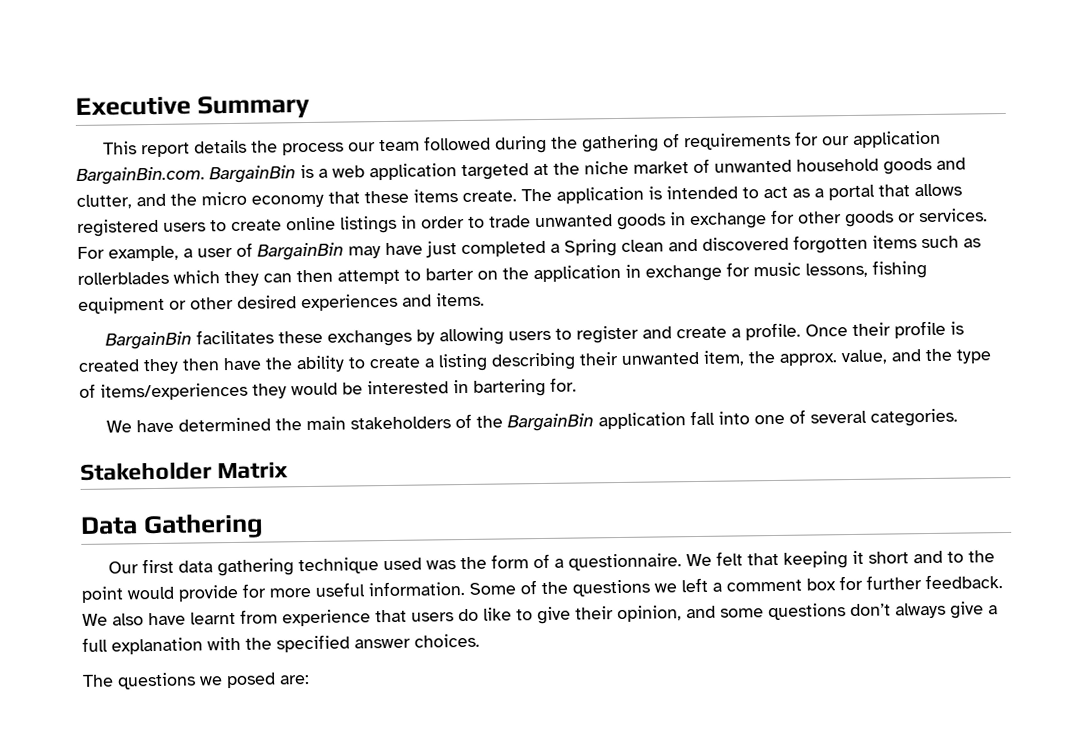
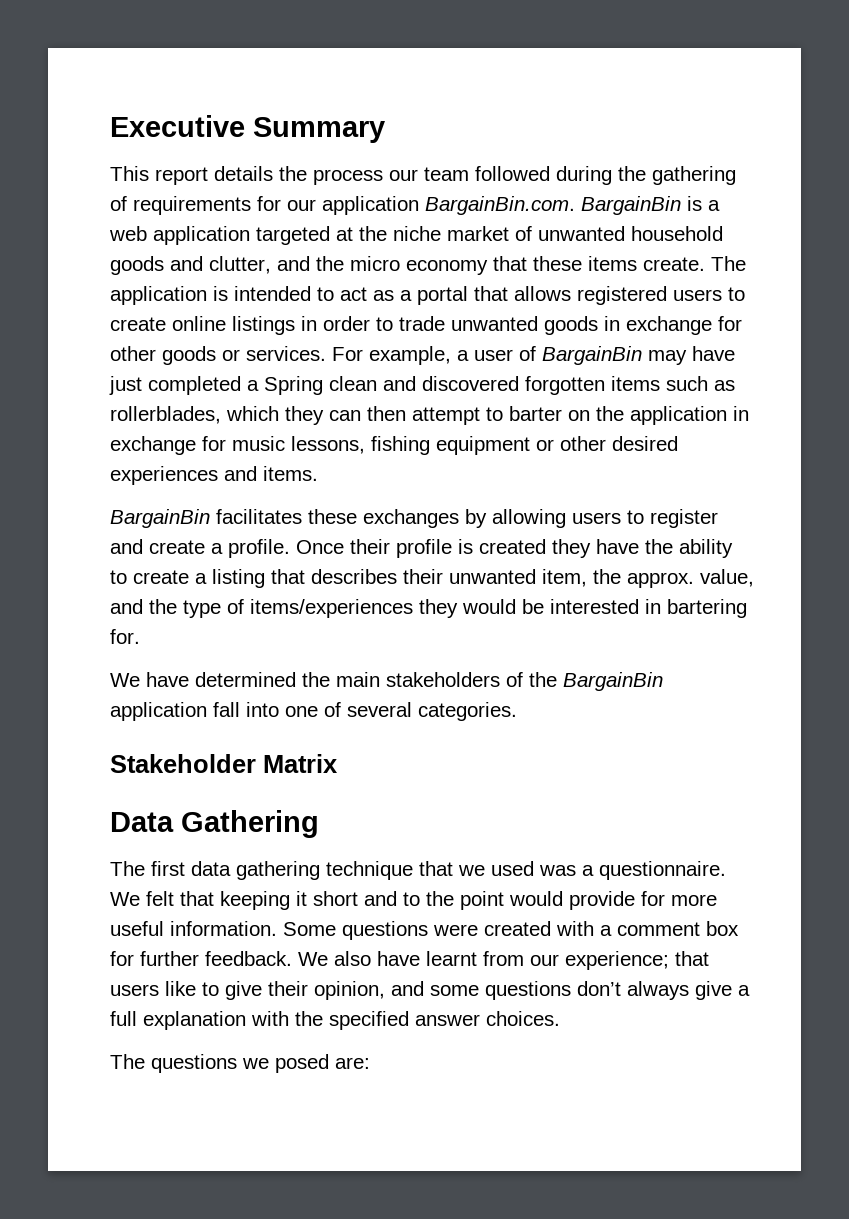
- For example, a user of BargainBin may have just completed a Spring clean and discovered forgotten items such as rollerblades which they can then attempt to barter on the application in exchange for music lessons, fishing equipment or other desired experiences and items.
+ For example, a user of BargainBin may have just completed a Spring clean and discovered forgotten items such as rollerblades, which they can then attempt to barter on the application in exchange for music lessons, fishing equipment or other desired experiences and items.
- Once their profile is created they then have the ability to create a listing describing their unwanted item, the approx. value, and the type of items/experiences they would be interested in bartering for.
+ Once their profile is created they have the ability to create a listing that describes their unwanted item, the approx. value, and the type of items/experiences they would be interested in bartering for.
- Our first data gathering technique used was the form of a questionnaire.
+ The first data gathering technique that we used was a questionnaire.
- Some of the questions we left a comment box for further feedback.
+ Some questions were created with a comment box for further feedback.
- We also have learnt from experience that users do like to give their opinion, and some questions don’t always give a full explanation with the specified answer choices.
+ We also have learnt from our experience; that users like to give their opinion, and some questions don’t always give a full explanation with the specified answer choices.

